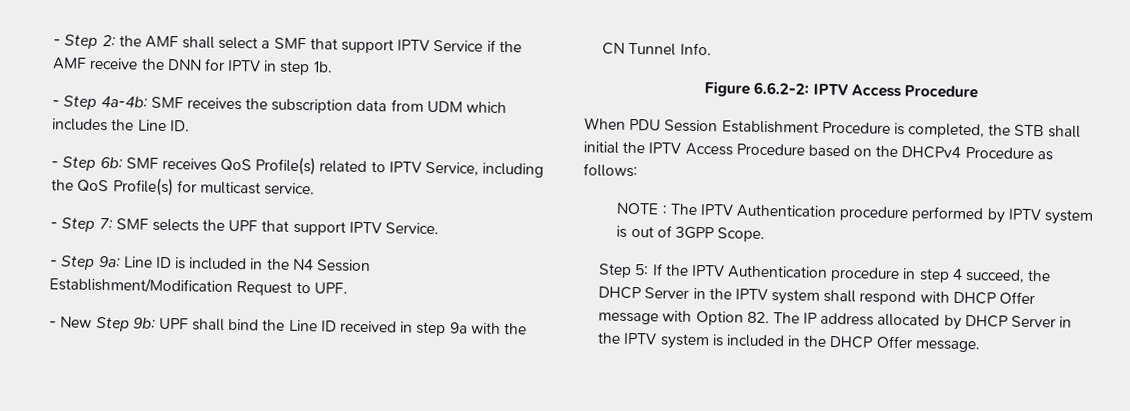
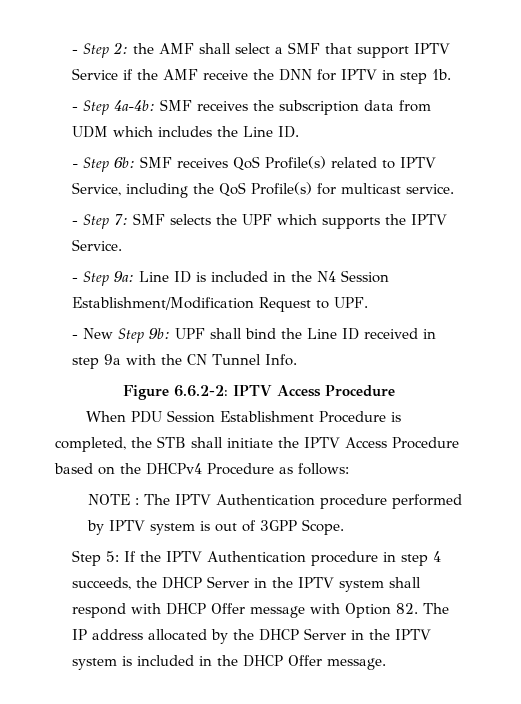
- - Step 7: SMF selects the UPF that support IPTV Service.
+ - Step 7: SMF selects the UPF which supports the IPTV Service.
- When PDU Session Establishment Procedure is completed, the STB shall initial the IPTV Access Procedure based on the DHCPv4 Procedure as follows:
+ When PDU Session Establishment Procedure is completed, the STB shall initiate the IPTV Access Procedure based on the DHCPv4 Procedure as follows:
- Step 5: If the IPTV Authentication procedure in step 4 succeed, the DHCP Server in the IPTV system shall respond with DHCP Offer message with Option 82. The IP address allocated by DHCP Server in the IPTV system is included in the DHCP Offer message.
+ Step 5: If the IPTV Authentication procedure in step 4 succeeds, the DHCP Server in the IPTV system shall respond with DHCP Offer message with Option 82. The IP address allocated by the DHCP Server in the IPTV system is included in the DHCP Offer message.

